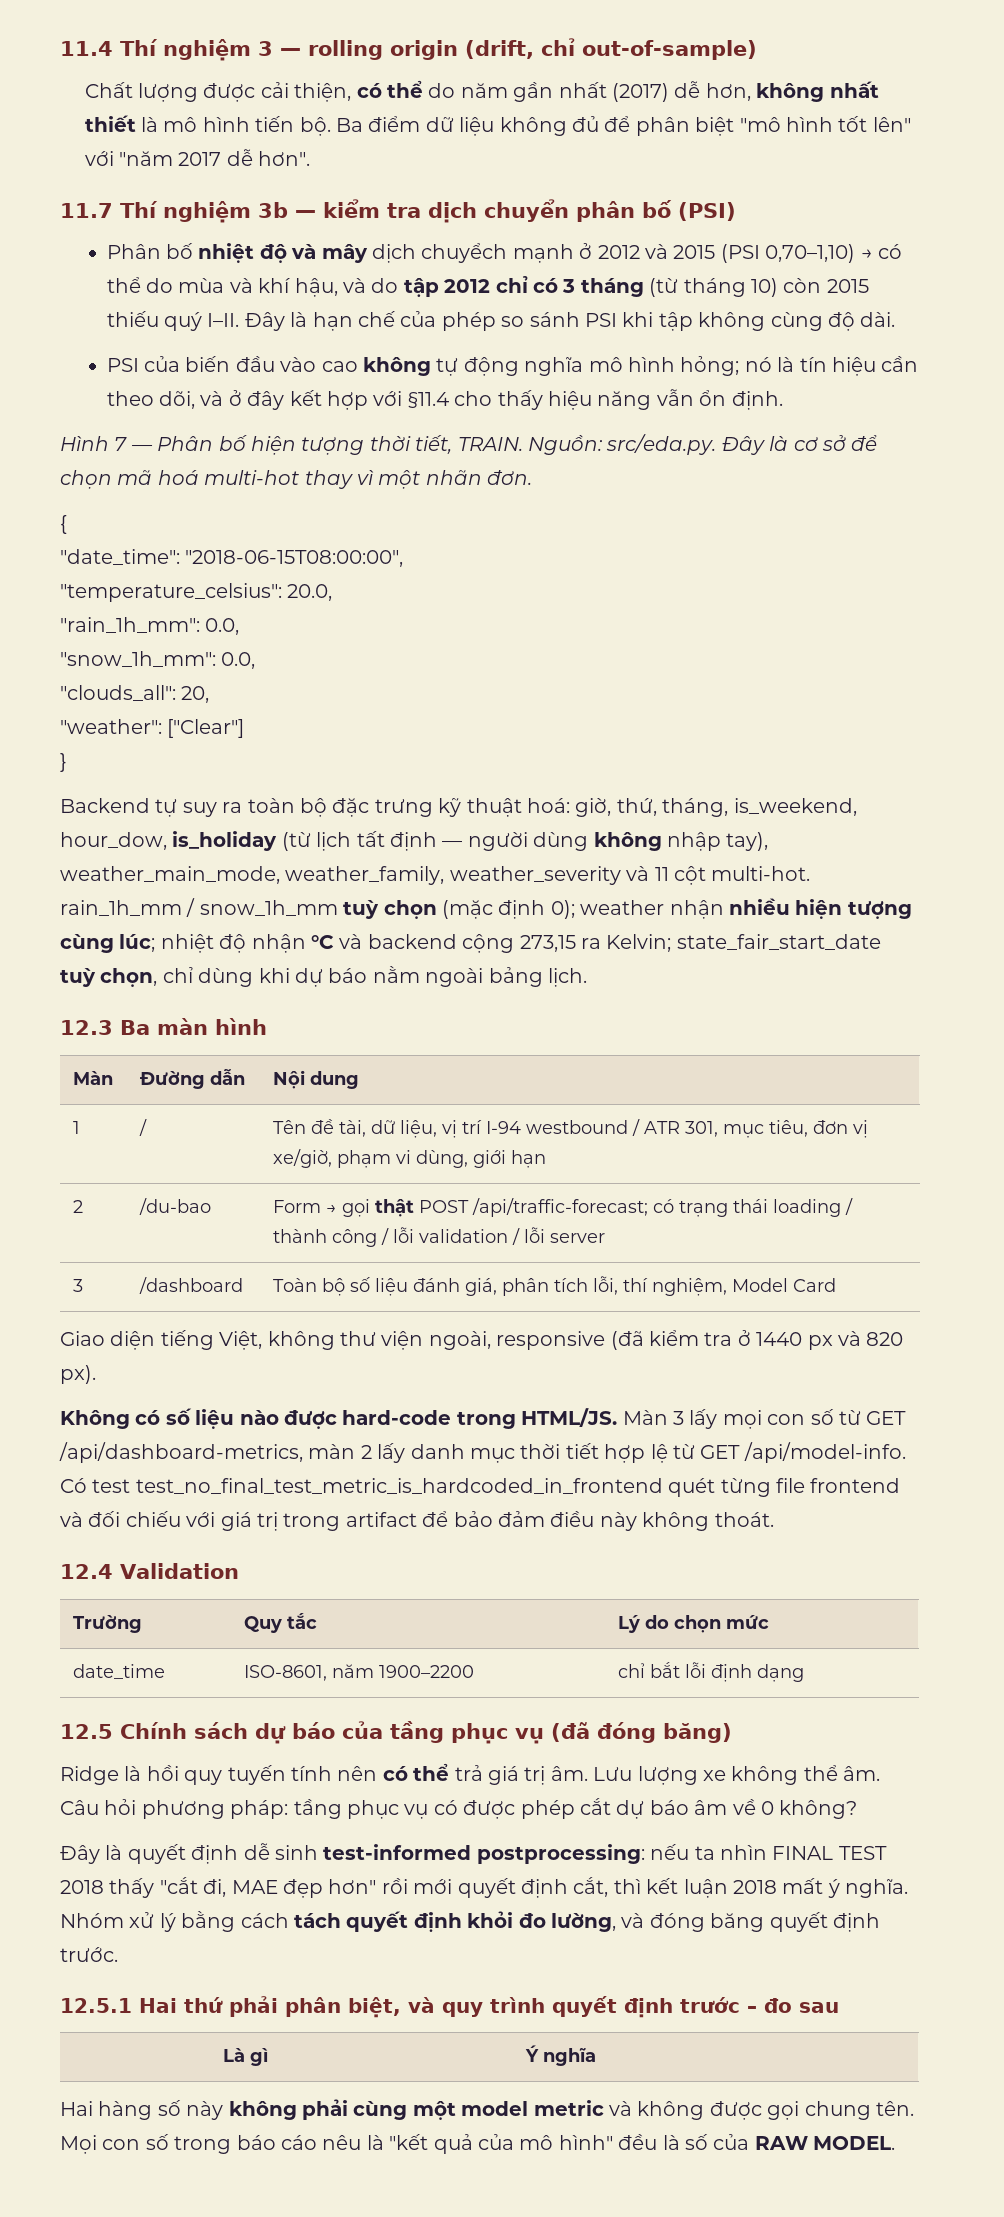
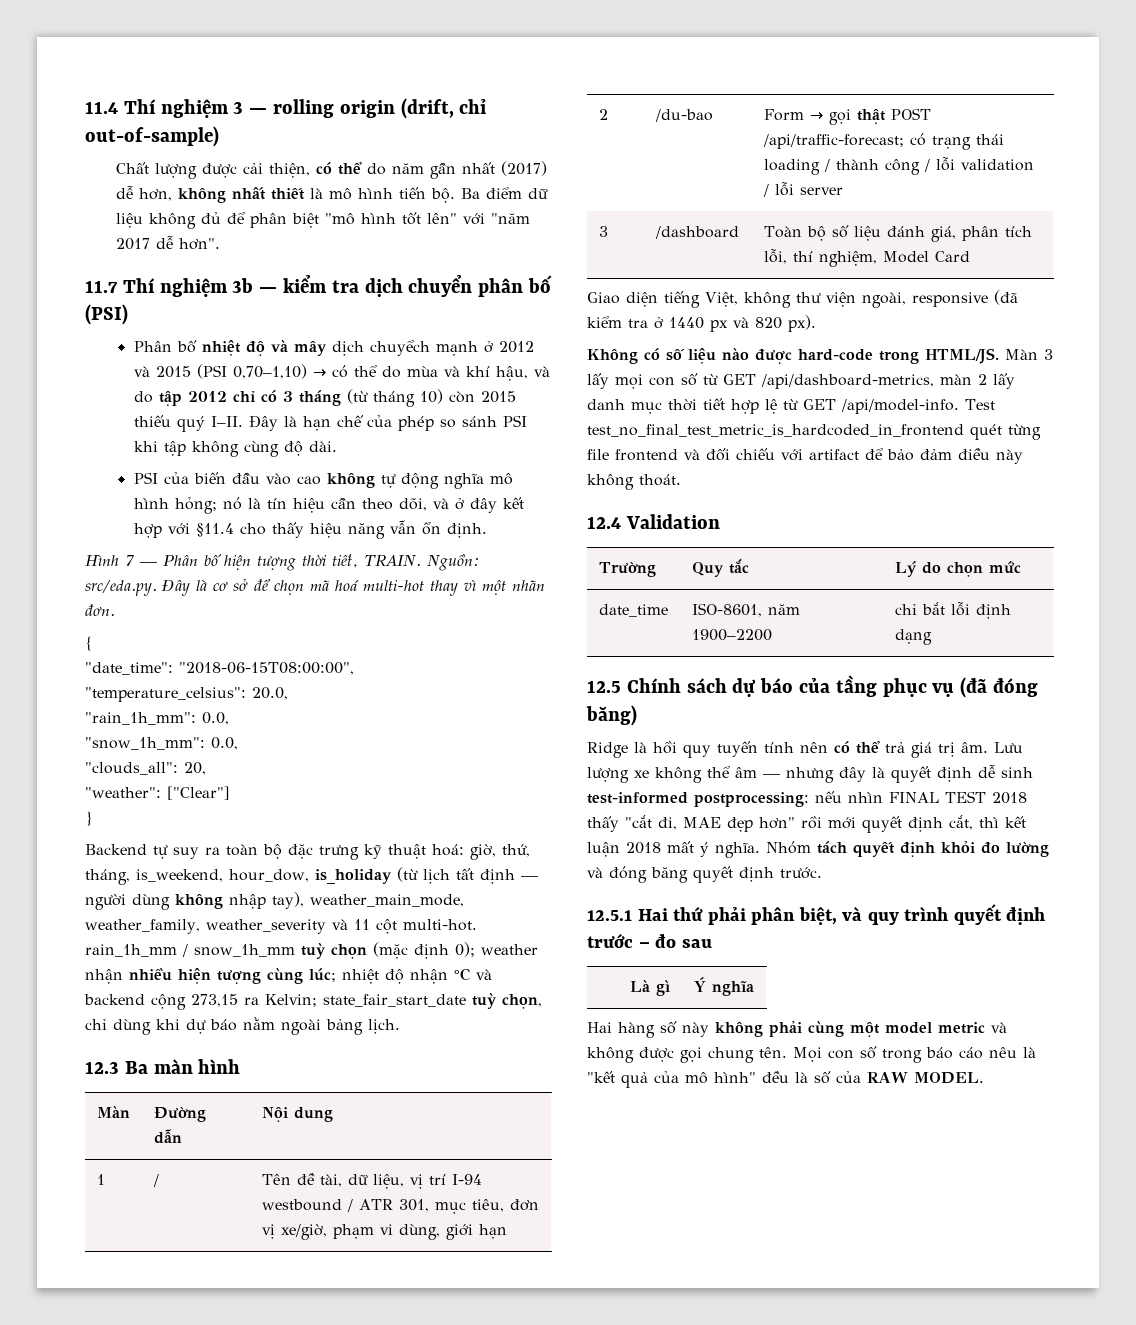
- Có test test_no_final_test_metric_is_hardcoded_in_frontend quét từng file frontend và đối chiếu với giá trị trong artifact để bảo đảm điều này không thoát.
+ Test test_no_final_test_metric_is_hardcoded_in_frontend quét từng file frontend và đối chiếu với artifact để bảo đảm điều này không thoát.
- Lưu lượng xe không thể âm. Câu hỏi phương pháp: tầng phục vụ có được phép cắt dự báo âm về 0 không?
- Đây là quyết định dễ sinh test-informed postprocessing: nếu ta nhìn FINAL TEST 2018 thấy "cắt đi, MAE đẹp hơn" rồi mới quyết định cắt, thì kết luận 2018 mất ý nghĩa.
+ Lưu lượng xe không thể âm — nhưng đây là quyết định dễ sinh test-informed postprocessing: nếu nhìn FINAL TEST 2018 thấy "cắt đi, MAE đẹp hơn" rồi mới quyết định cắt, thì kết luận 2018 mất ý nghĩa.
- Nhóm xử lý bằng cách tách quyết định khỏi đo lường, và đóng băng quyết định trước.
+ Nhóm tách quyết định khỏi đo lường và đóng băng quyết định trước.

